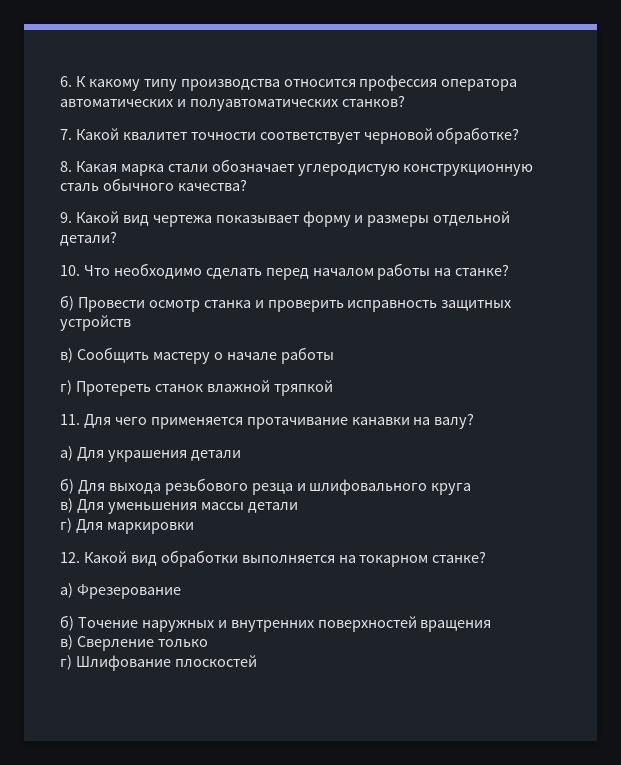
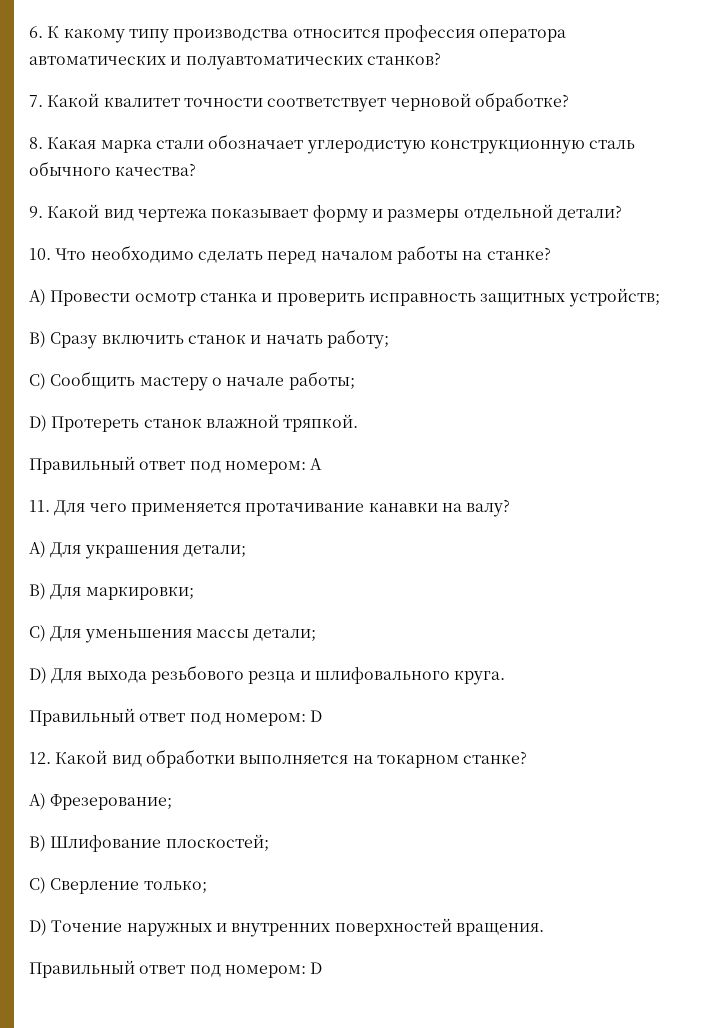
- б) Провести осмотр станка и проверить исправность защитных устройств
- в) Сообщить мастеру о начале работы
- г) Протереть станок влажной тряпкой
+ A) Провести осмотр станка и проверить исправность защитных устройств;
+ B) Сразу включить станок и начать работу;
+ C) Сообщить мастеру о начале работы;
+ D) Протереть станок влажной тряпкой.
+ Правильный ответ под номером: A
- а) Для украшения детали
- б) Для выхода резьбового резца и шлифовального круга
- в) Для уменьшения массы детали
- г) Для маркировки
+ A) Для украшения детали;
+ B) Для маркировки;
+ C) Для уменьшения массы детали;
+ D) Для выхода резьбового резца и шлифовального круга.
+ Правильный ответ под номером: D
- а) Фрезерование
- б) Точение наружных и внутренних поверхностей вращения
- в) Сверление только
- г) Шлифование плоскостей
+ A) Фрезерование;
+ B) Шлифование плоскостей;
+ C) Сверление только;
+ D) Точение наружных и внутренних поверхностей вращения.
+ Правильный ответ под номером: D

